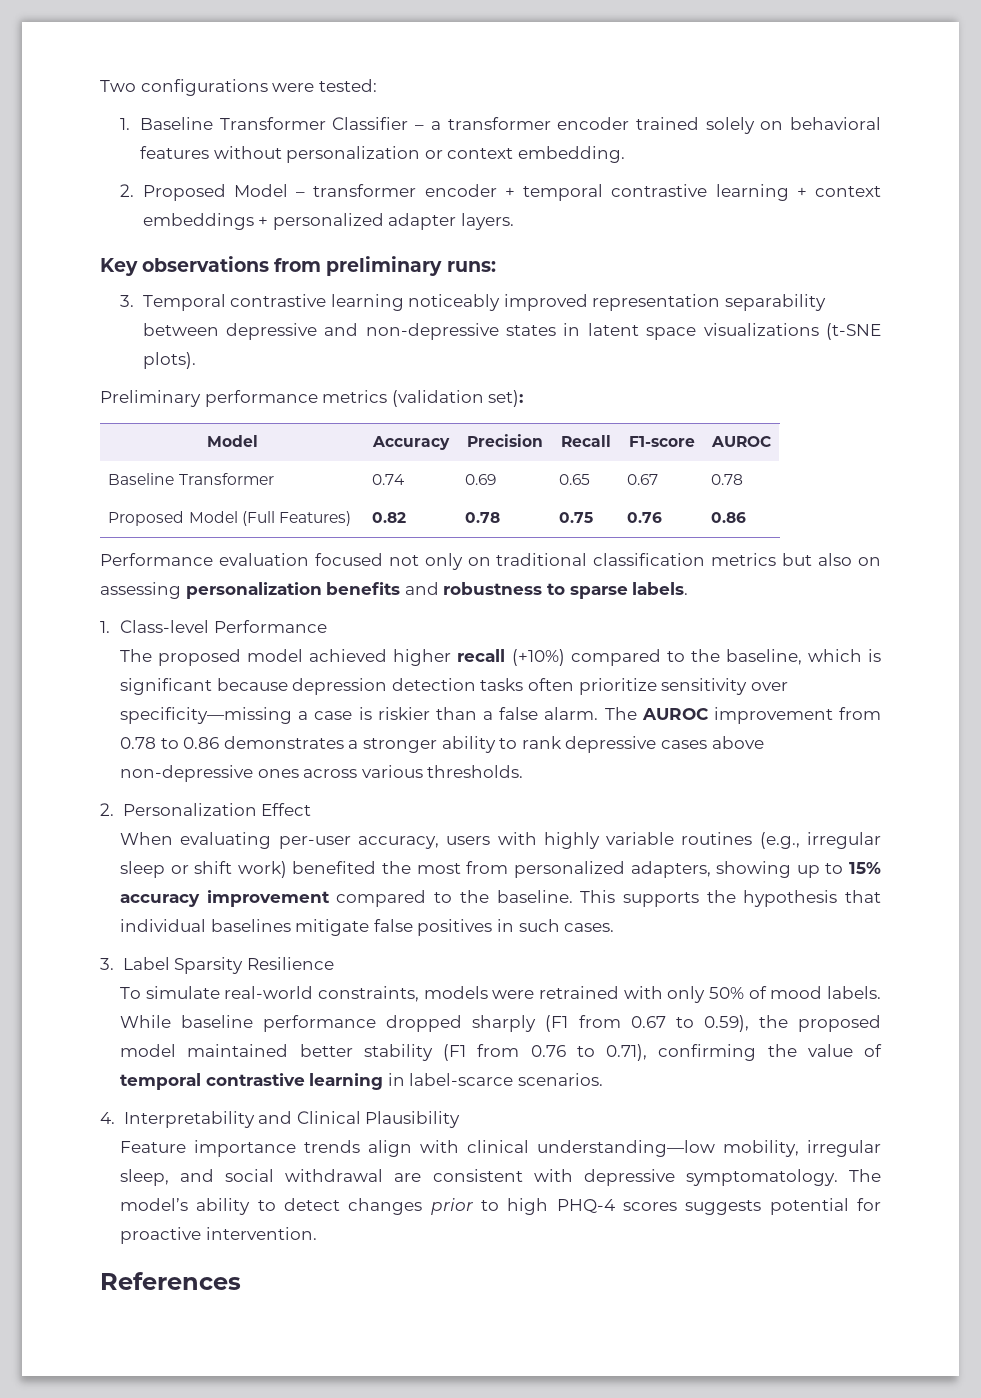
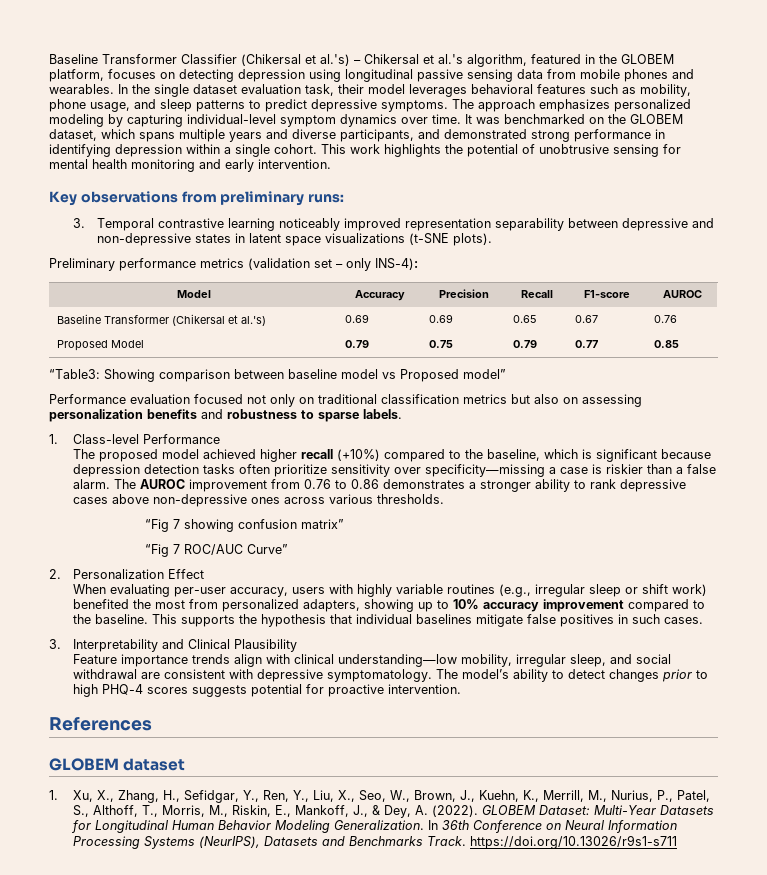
- Two configurations were tested:
- 1. Baseline Transformer Classifier – a transformer encoder trained solely on behavioral features without personalization or context embedding.
- 2. Proposed Model – transformer encoder + temporal contrastive learning + context embeddings + personalized adapter layers.
+ Baseline Transformer Classifier (Chikersal et al.'s) – Chikersal et al.'s algorithm, featured in the GLOBEM platform, focuses on detecting depression using longitudinal passive sensing data from mobile phones and wearables. In the single dataset evaluation task, their model leverages behavioral features such as mobility, phone usage, and sleep patterns to predict depressive symptoms. The approach emphasizes personalized modeling by capturing individual-level symptom dynamics over time. It was benchmarked on the GLOBEM dataset, which spans multiple years and diverse participants, and demonstrated strong performance in identifying depression within a single cohort. This work highlights the potential of unobtrusive sensing for mental health monitoring and early intervention.
- Preliminary performance metrics (validation set):
+ Preliminary performance metrics (validation set – only INS-4):
- Baseline Transformer | 0.74 | 0.69 | 0.65 | 0.67 | 0.78
- Proposed Model (Full Features) | 0.82 | 0.78 | 0.75 | 0.76 | 0.86
+ Baseline Transformer (Chikersal et al.'s) | 0.69 | 0.69 | 0.65 | 0.67 | 0.76
+ Proposed Model | 0.79 | 0.75 | 0.79 | 0.77 | 0.85
+ “Table3: Showing comparison between baseline model vs Proposed model”
- The AUROC improvement from 0.78 to 0.86 demonstrates a stronger ability to rank depressive cases above non-depressive ones across various thresholds.
+ The AUROC improvement from 0.76 to 0.86 demonstrates a stronger ability to rank depressive cases above non-depressive ones across various thresholds.
+ “Fig 7 showing confusion matrix”
+ “Fig 7 ROC/AUC Curve”
- When evaluating per-user accuracy, users with highly variable routines (e.g., irregular sleep or shift work) benefited the most from personalized adapters, showing up to 15% accuracy improvement compared to the baseline.
+ When evaluating per-user accuracy, users with highly variable routines (e.g., irregular sleep or shift work) benefited the most from personalized adapters, showing up to 10% accuracy improvement compared to the baseline.
- 3. Label Sparsity Resilience
- To simulate real-world constraints, models were retrained with only 50% of mood labels. While baseline performance dropped sharply (F1 from 0.67 to 0.59), the proposed model maintained better stability (F1 from 0.76 to 0.71), confirming the value of temporal contrastive learning in label-scarce scenarios.
- 4. Interpretability and Clinical Plausibility
+ 3. Interpretability and Clinical Plausibility
+ GLOBEM dataset
+ 1. Xu, X., Zhang, H., Sefidgar, Y., Ren, Y., Liu, X., Seo, W., Brown, J., Kuehn, K., Merrill, M., Nurius, P., Patel, S., Althoff, T., Morris, M., Riskin, E., Mankoff, J., & Dey, A. (2022). GLOBEM Dataset: Multi-Year Datasets for Longitudinal Human Behavior Modeling Generalization. In 36th Conference on Neural Information Processing Systems (NeurIPS), Datasets and Benchmarks Track. https://doi.org/10.13026/r9s1-s711

